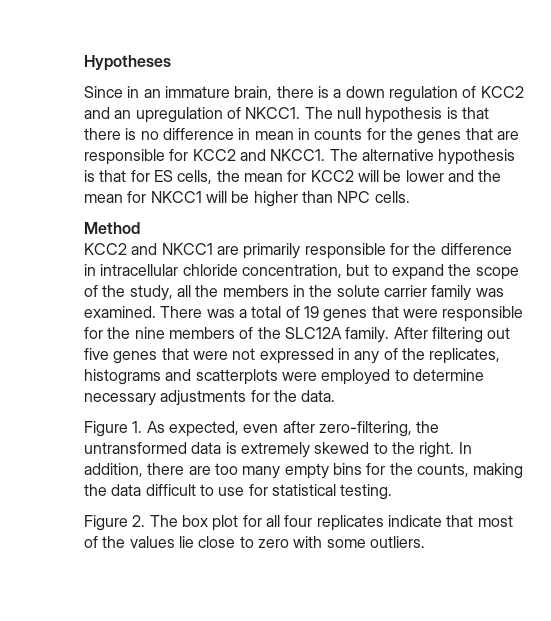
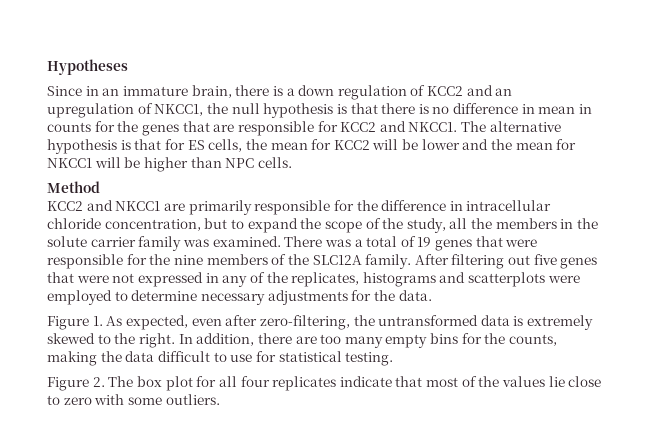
- Since in an immature brain, there is a down regulation of KCC2 and an upregulation of NKCC1. The null hypothesis is that there is no difference in mean in counts for the genes that are responsible for KCC2 and NKCC1.
+ Since in an immature brain, there is a down regulation of KCC2 and an upregulation of NKCC1, the null hypothesis is that there is no difference in mean in counts for the genes that are responsible for KCC2 and NKCC1.

